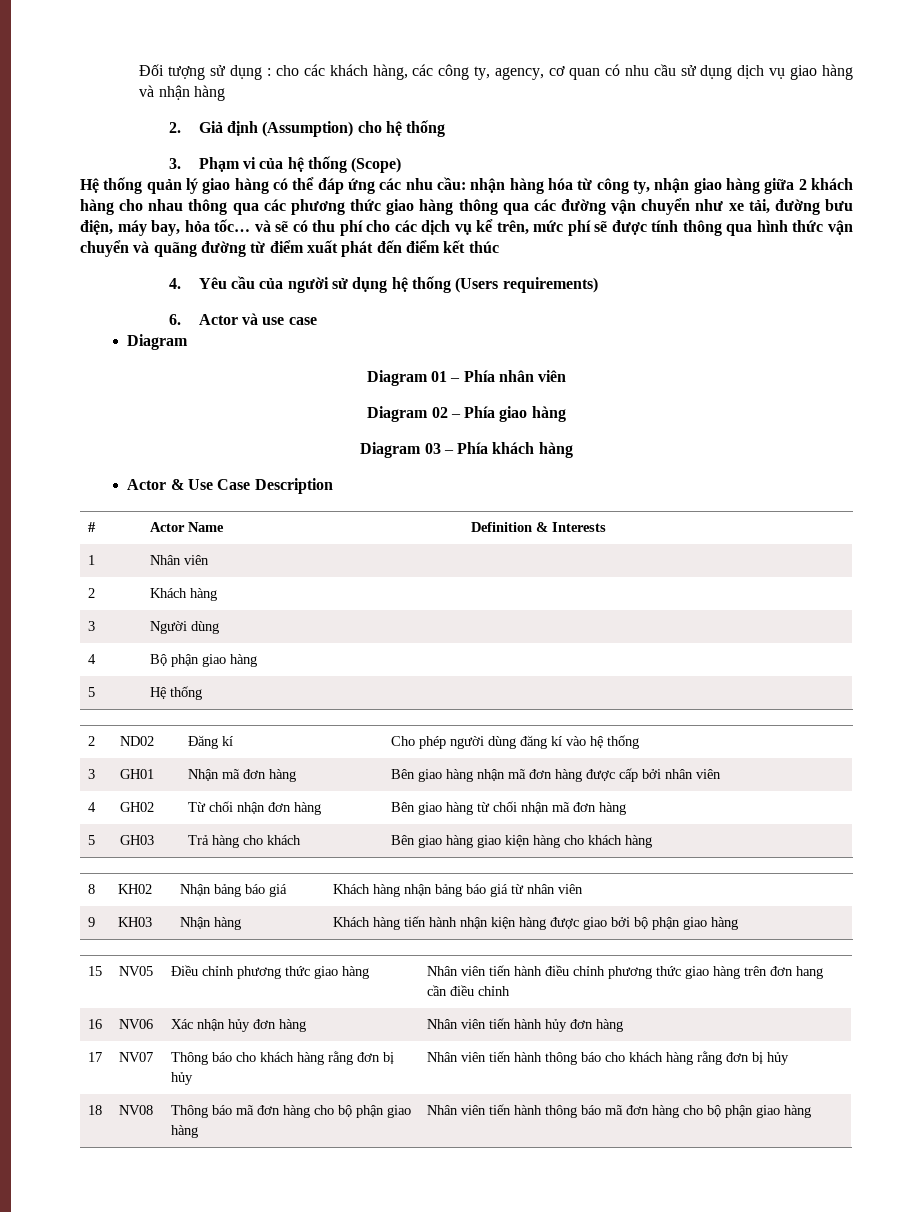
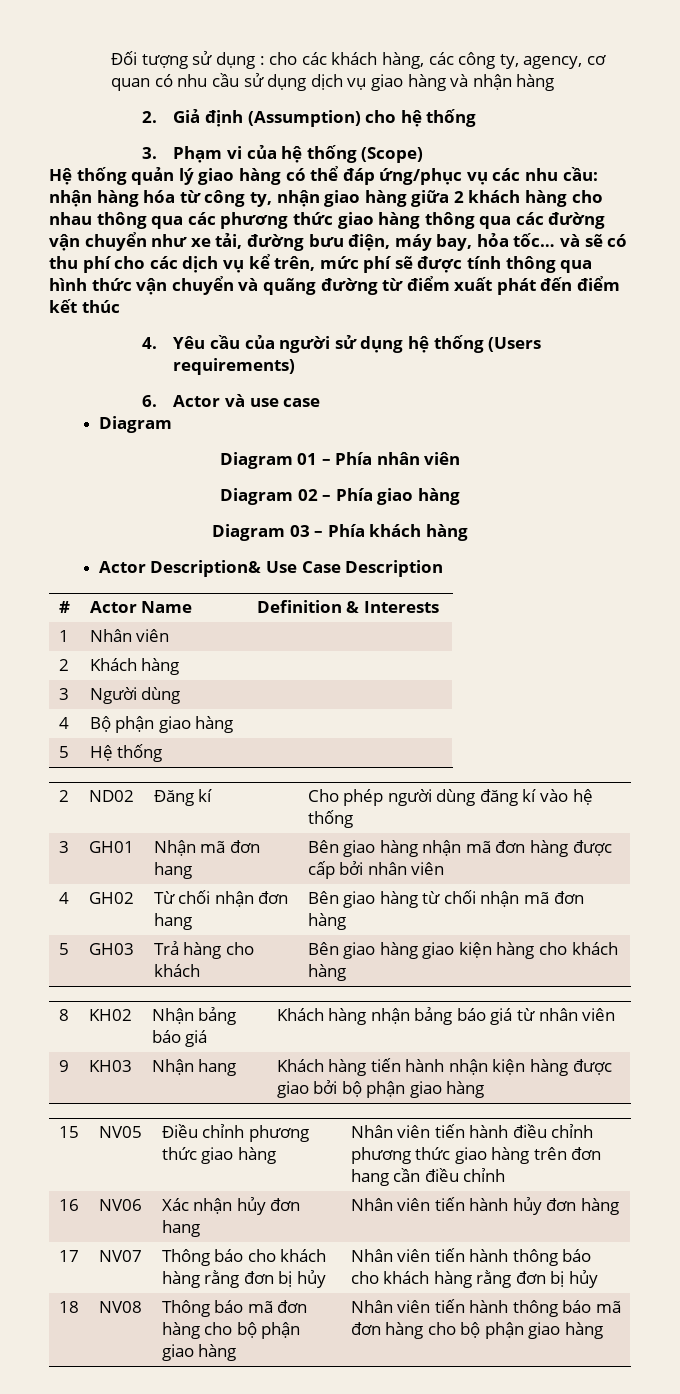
- Hệ thống quản lý giao hàng có thể đáp ứng các nhu cầu:
+ Hệ thống quản lý giao hàng có thể đáp ứng/phục vụ các nhu cầu:
- Actor & Use Case Description
+ Actor Description& Use Case Description
- 3 | GH01 | Nhận mã đơn hàng | Bên giao hàng nhận mã đơn hàng được cấp bởi nhân viên
+ 3 | GH01 | Nhận mã đơn hang | Bên giao hàng nhận mã đơn hàng được cấp bởi nhân viên
- 4 | GH02 | Từ chối nhận đơn hàng | Bên giao hàng từ chối nhận mã đơn hàng
+ 4 | GH02 | Từ chối nhận đơn hang | Bên giao hàng từ chối nhận mã đơn hàng
- 9 | KH03 | Nhận hàng | Khách hàng tiến hành nhận kiện hàng được giao bởi bộ phận giao hàng
+ 9 | KH03 | Nhận hang | Khách hàng tiến hành nhận kiện hàng được giao bởi bộ phận giao hàng
- 16 | NV06 | Xác nhận hủy đơn hàng | Nhân viên tiến hành hủy đơn hàng
+ 16 | NV06 | Xác nhận hủy đơn hang | Nhân viên tiến hành hủy đơn hàng

